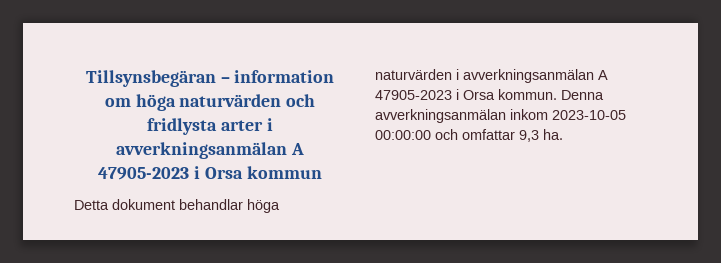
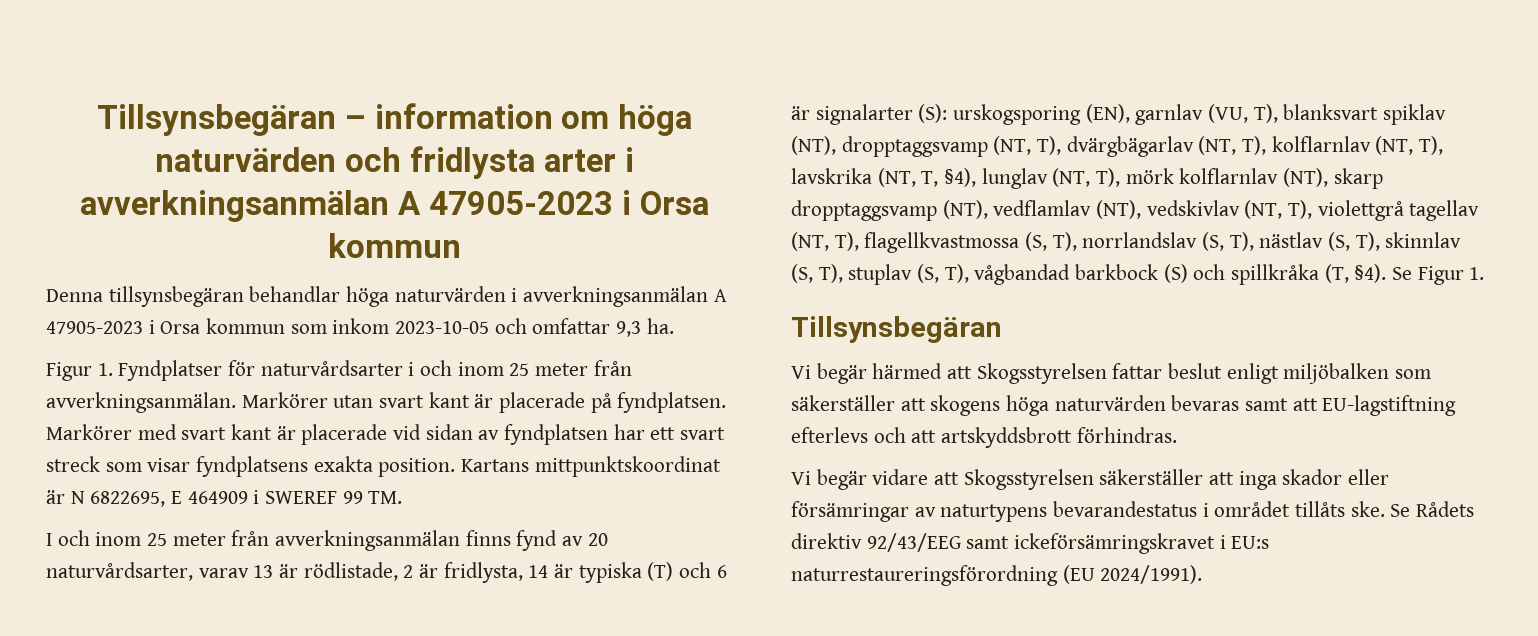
- Detta dokument behandlar höga naturvärden i avverkningsanmälan A 47905-2023 i Orsa kommun. Denna avverkningsanmälan inkom 2023-10-05 00:00:00 och omfattar 9,3 ha.
+ Denna tillsynsbegäran behandlar höga naturvärden i avverkningsanmälan A 47905-2023 i Orsa kommun som inkom 2023-10-05 och omfattar 9,3 ha.
+ Figur 1. Fyndplatser för naturvårdsarter i och inom 25 meter från avverkningsanmälan. Markörer utan svart kant är placerade på fyndplatsen. Markörer med svart kant är placerade vid sidan av fyndplatsen har ett svart streck som visar fyndplatsens exakta position. Kartans mittpunktskoordinat är N 6822695, E 464909 i SWEREF 99 TM.
+ I och inom 25 meter från avverkningsanmälan finns fynd av 20 naturvårdsarter, varav 13 är rödlistade, 2 är fridlysta, 14 är typiska (T) och 6 är signalarter (S): urskogsporing (EN), garnlav (VU, T), blanksvart spiklav (NT), dropptaggsvamp (NT, T), dvärgbägarlav (NT, T), kolflarnlav (NT, T), lavskrika (NT, T, §4), lunglav (NT, T), mörk kolflarnlav (NT), skarp dropptaggsvamp (NT), vedflamlav (NT), vedskivlav (NT, T), violettgrå tagellav (NT, T), flagellkvastmossa (S, T), norrlandslav (S, T), nästlav (S, T), skinnlav (S, T), stuplav (S, T), vågbandad barkbock (S) och spillkråka (T, §4). Se Figur 1.
+ Tillsynsbegäran
+ Vi begär härmed att Skogsstyrelsen fattar beslut enligt miljöbalken som säkerställer att skogens höga naturvärden bevaras samt att EU-lagstiftning efterlevs och att artskyddsbrott förhindras.
+ Vi begär vidare att Skogsstyrelsen säkerställer att inga skador eller försämringar av naturtypens bevarandestatus i området tillåts ske. Se Rådets direktiv 92/43/EEG samt ickeförsämringskravet i EU:s naturrestaureringsförordning (EU 2024/1991).

